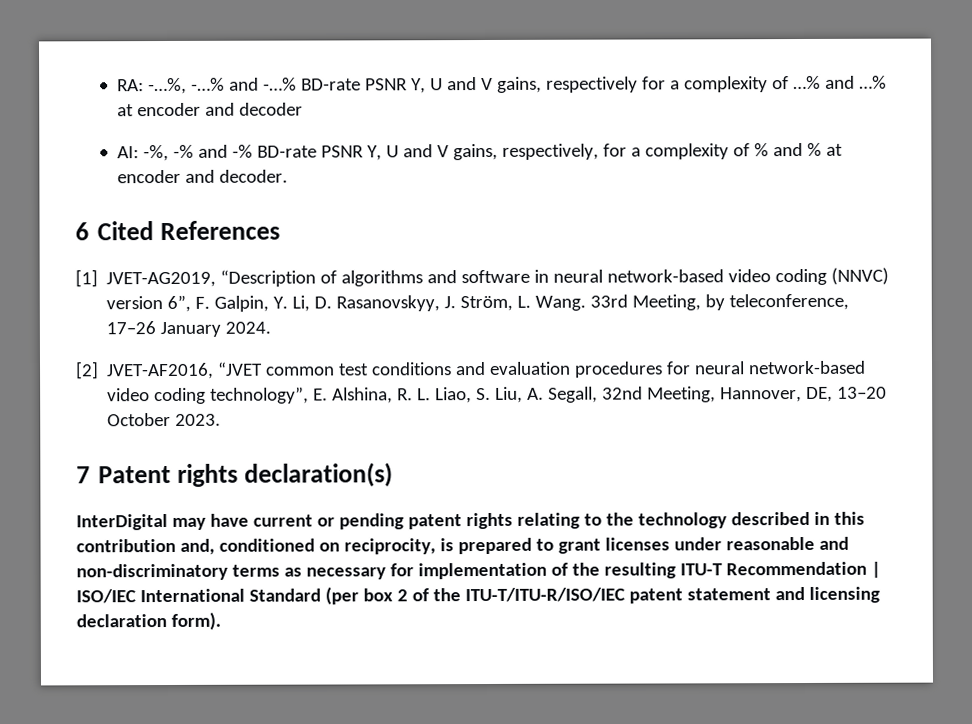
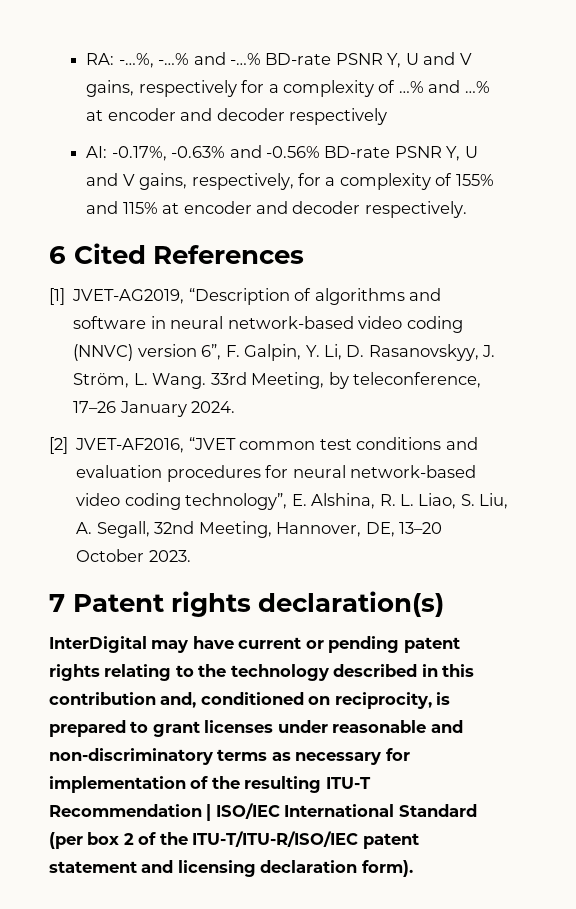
- RA: -…%, -…% and -…% BD-rate PSNR Y, U and V gains, respectively for a complexity of …% and …% at encoder and decoder
+ RA: -…%, -…% and -…% BD-rate PSNR Y, U and V gains, respectively for a complexity of …% and …% at encoder and decoder respectively
- AI: -%, -% and -% BD-rate PSNR Y, U and V gains, respectively, for a complexity of % and % at encoder and decoder.
+ AI: -0.17%, -0.63% and -0.56% BD-rate PSNR Y, U and V gains, respectively, for a complexity of 155% and 115% at encoder and decoder respectively.

